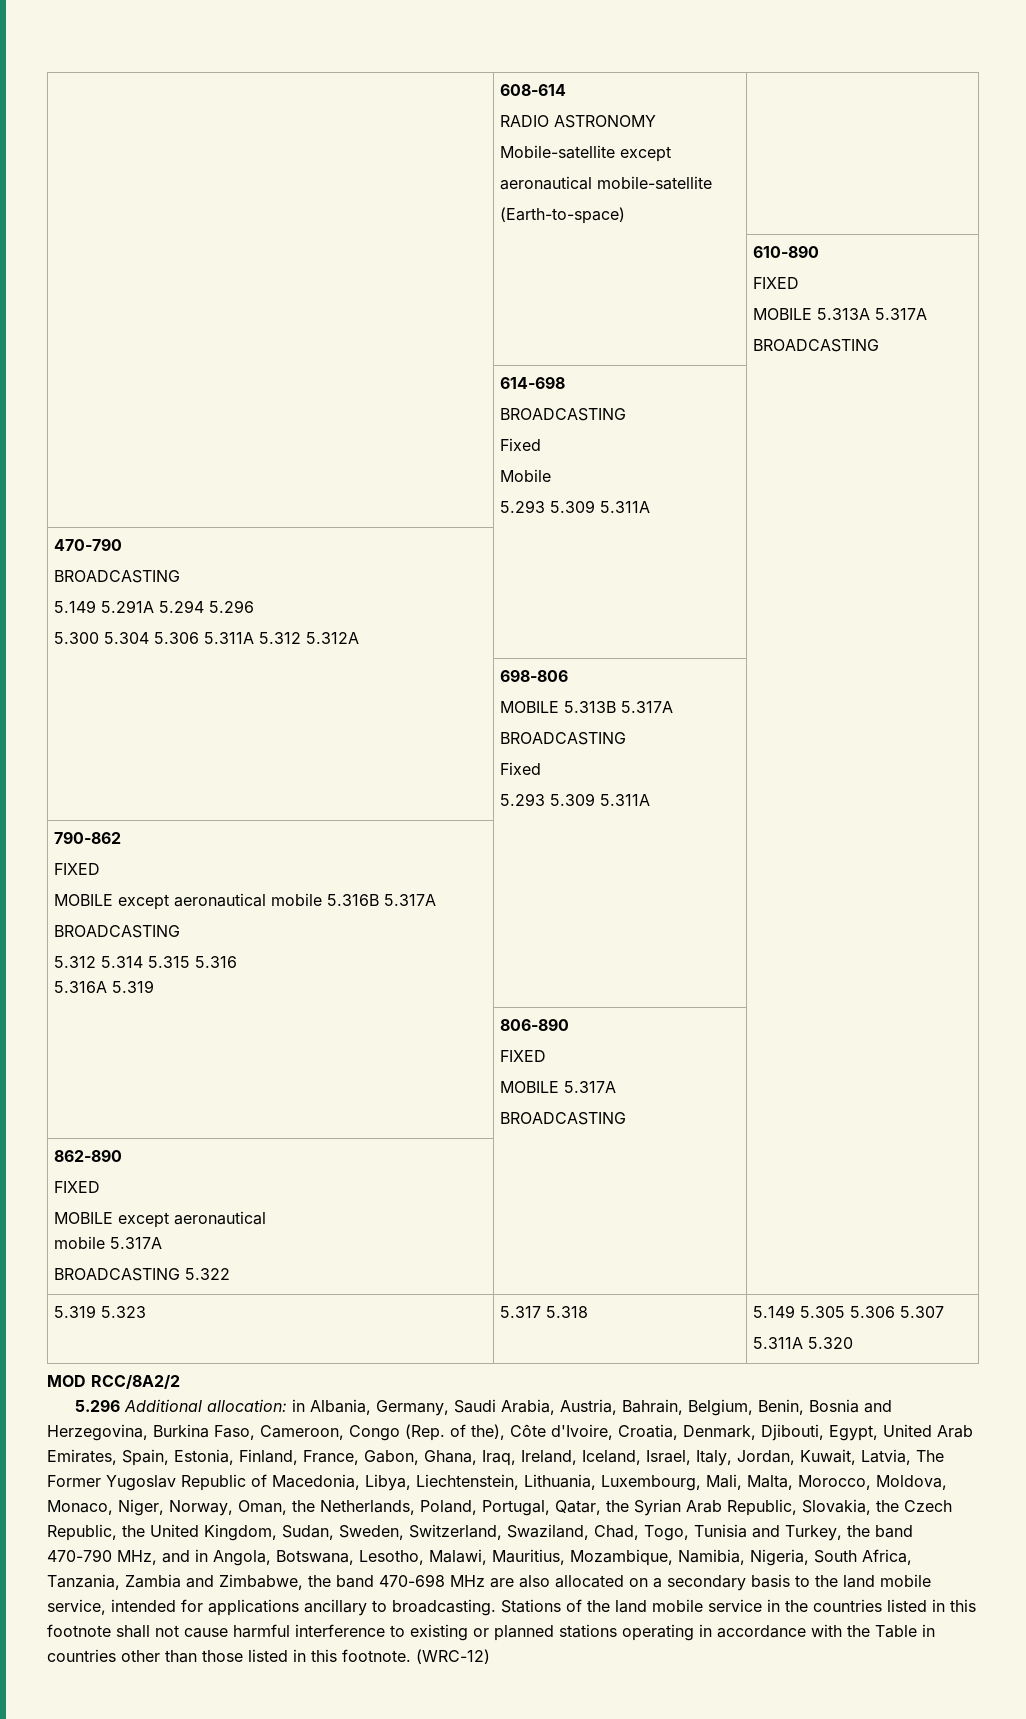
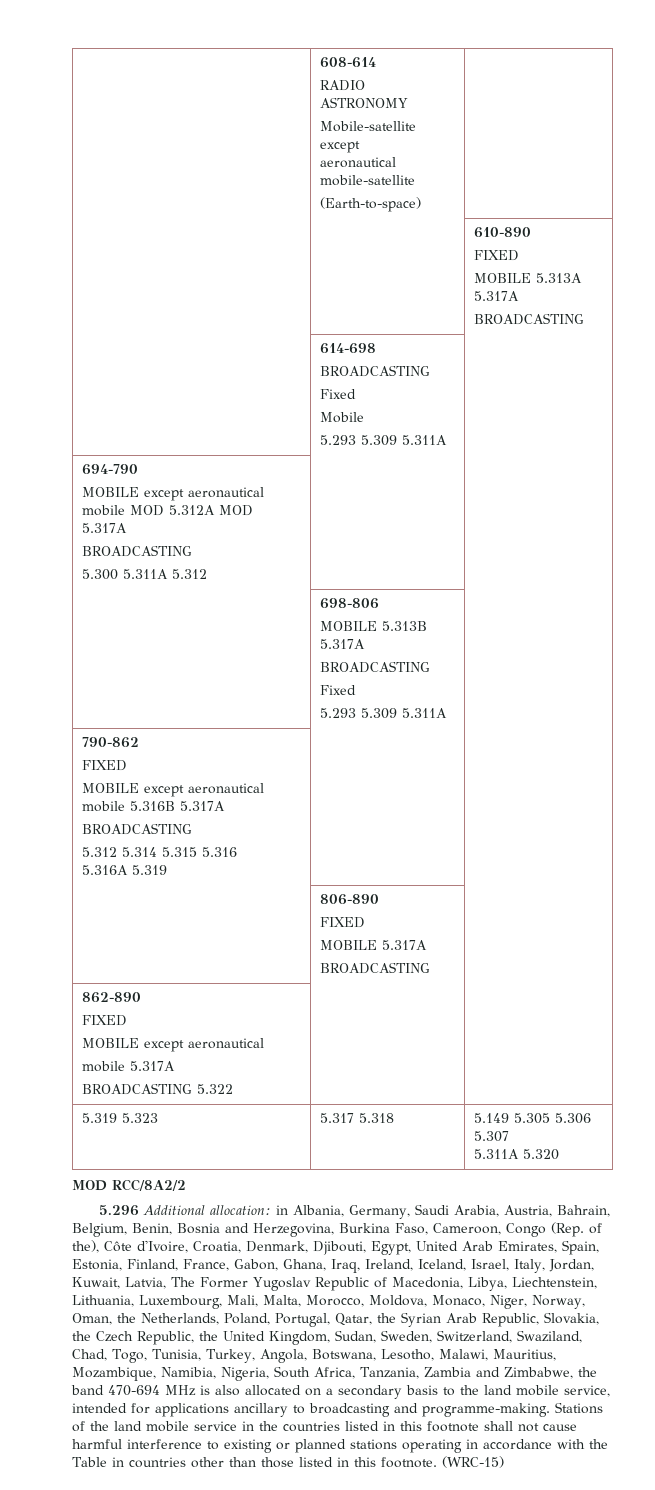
  | 614-698
  BROADCASTING
  Fixed
  Mobile
  5.293 5.309 5.311A |
- 470-790
+ 694-790
+ MOBILE except aeronautical mobile MOD 5.312A MOD 5.317A
  BROADCASTING
- 5.149 5.291A 5.294 5.296
- 5.300 5.304 5.306 5.311A 5.312 5.312A | |
+ 5.300 5.311A 5.312 | |
- in Albania, Germany, Saudi Arabia, Austria, Bahrain, Belgium, Benin, Bosnia and Herzegovina, Burkina Faso, Cameroon, Congo (Rep. of the), Côte d'Ivoire, Croatia, Denmark, Djibouti, Egypt, United Arab Emirates, Spain, Estonia, Finland, France, Gabon, Ghana, Iraq, Ireland, Iceland, Israel, Italy, Jordan, Kuwait, Latvia, The Former Yugoslav Republic of Macedonia, Libya, Liechtenstein, Lithuania, Luxembourg, Mali, Malta, Morocco, Moldova, Monaco, Niger, Norway, Oman, the Netherlands, Poland, Portugal, Qatar, the Syrian Arab Republic, Slovakia, the Czech Republic, the United Kingdom, Sudan, Sweden, Switzerland, Swaziland, Chad, Togo, Tunisia and Turkey, the band 470-790 MHz, and in Angola, Botswana, Lesotho, Malawi, Mauritius, Mozambique, Namibia, Nigeria, South Africa, Tanzania, Zambia and Zimbabwe, the band 470-698 MHz are also allocated on a secondary basis to the land mobile service, intended for applications ancillary to broadcasting.
+ in Albania, Germany, Saudi Arabia, Austria, Bahrain, Belgium, Benin, Bosnia and Herzegovina, Burkina Faso, Cameroon, Congo (Rep. of the), Côte d'Ivoire, Croatia, Denmark, Djibouti, Egypt, United Arab Emirates, Spain, Estonia, Finland, France, Gabon, Ghana, Iraq, Ireland, Iceland, Israel, Italy, Jordan, Kuwait, Latvia, The Former Yugoslav Republic of Macedonia, Libya, Liechtenstein, Lithuania, Luxembourg, Mali, Malta, Morocco, Moldova, Monaco, Niger, Norway, Oman, the Netherlands, Poland, Portugal, Qatar, the Syrian Arab Republic, Slovakia, the Czech Republic, the United Kingdom, Sudan, Sweden, Switzerland, Swaziland, Chad, Togo, Tunisia, Turkey, Angola, Botswana, Lesotho, Malawi, Mauritius, Mozambique, Namibia, Nigeria, South Africa, Tanzania, Zambia and Zimbabwe, the band 470-694 MHz is also allocated on a secondary basis to the land mobile service, intended for applications ancillary to broadcasting and programme-making.
- (WRC-12)
+ (WRC-15)

